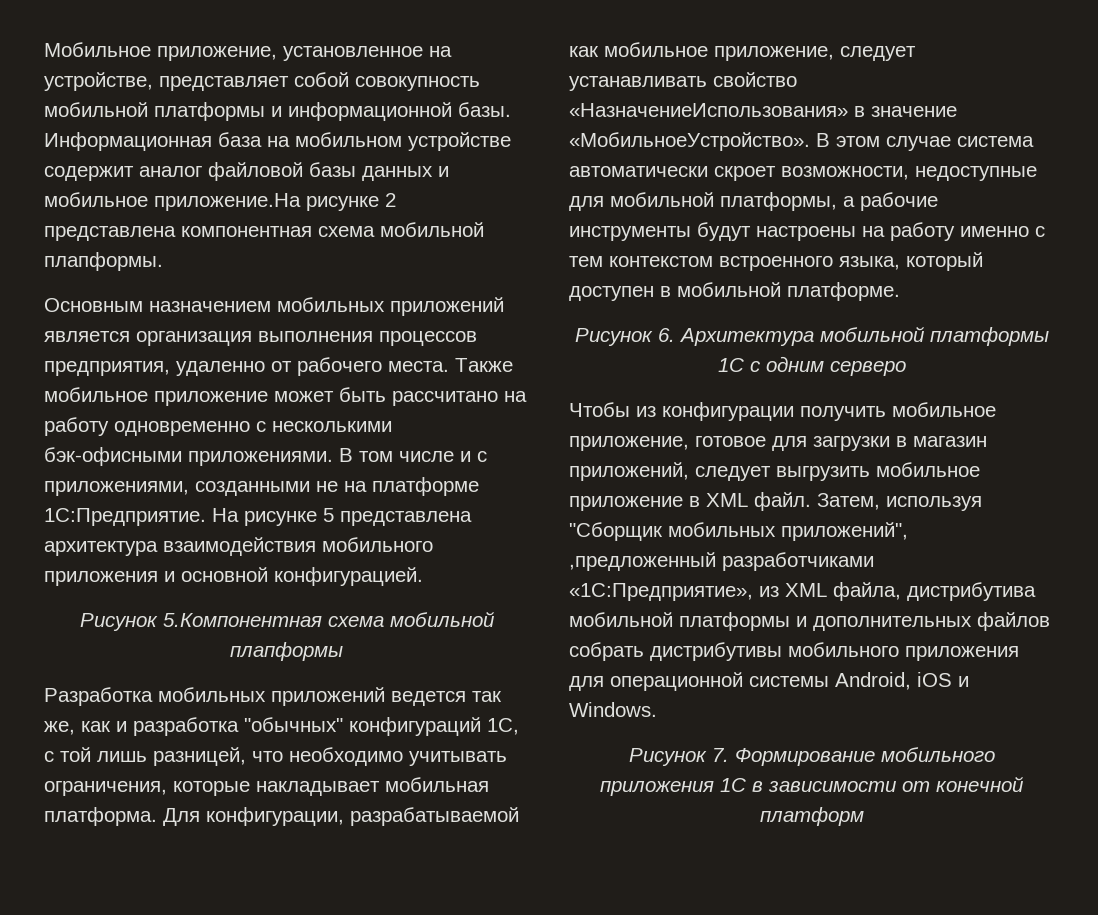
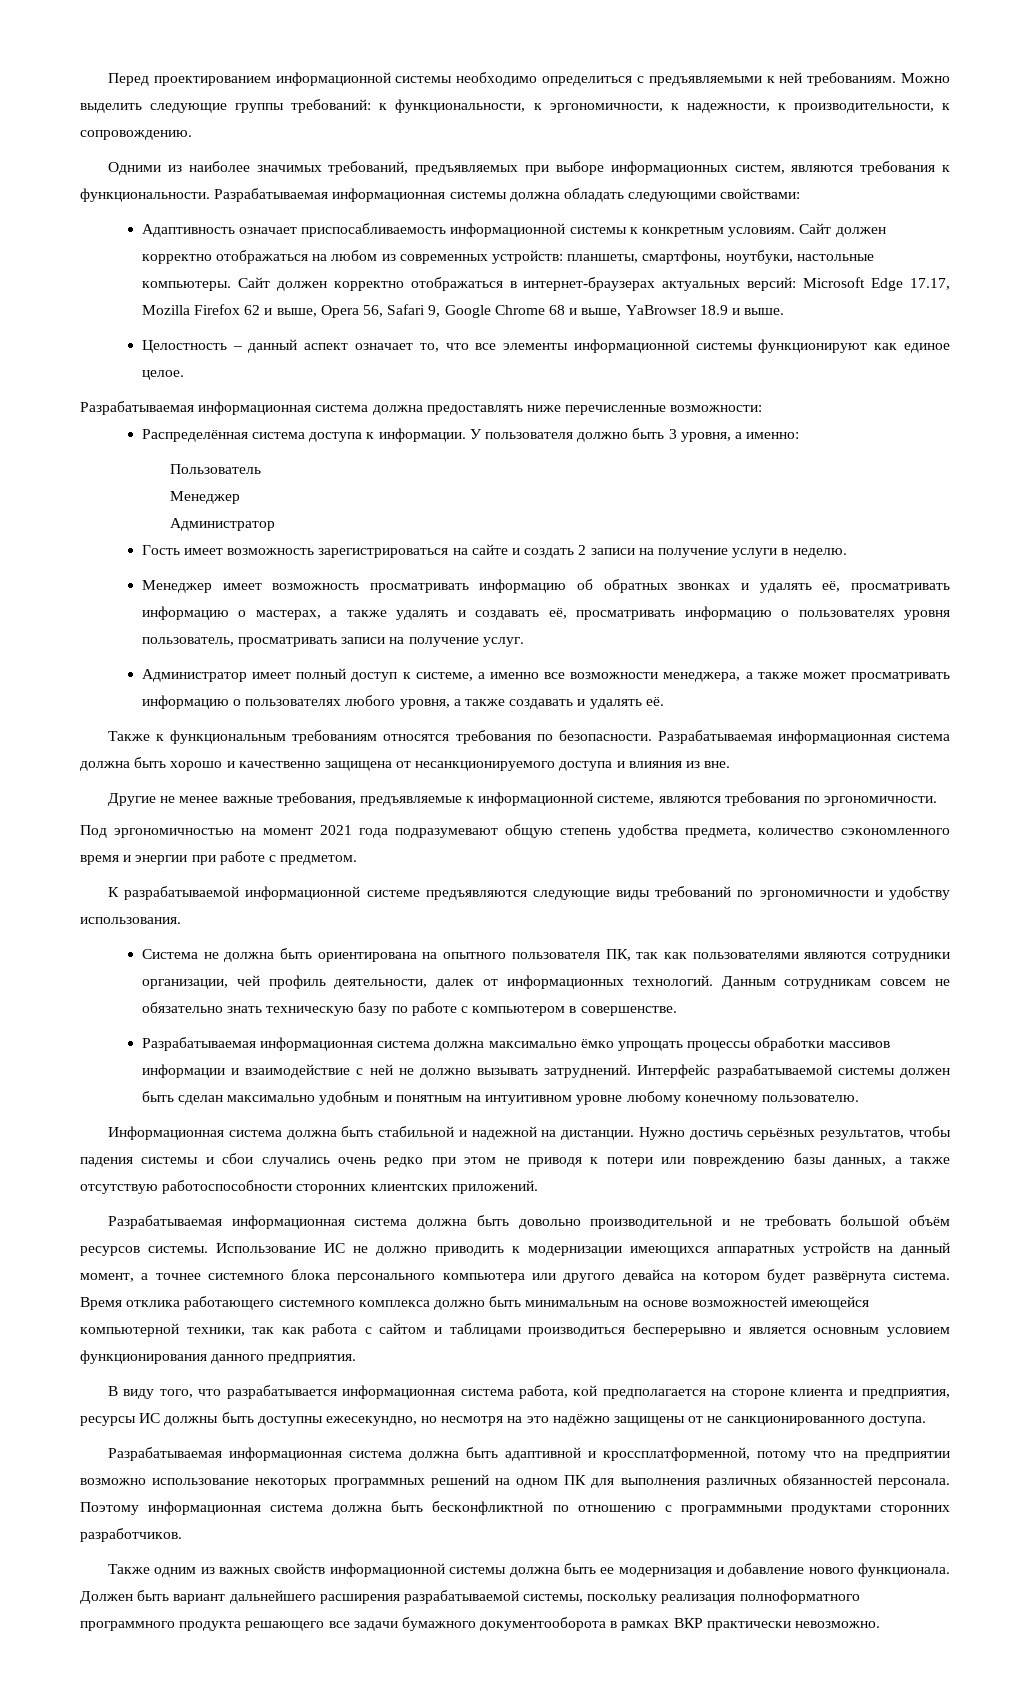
- Мобильное приложение, установленное на устройстве, представляет собой совокупность мобильной платформы и информационной базы. Информационная база на мобильном устройстве содержит аналог файловой базы данных и мобильное приложение.На рисунке 2 представлена компонентная схема мобильной плапформы.
- Основным назначением мобильных приложений является организация выполнения процессов предприятия, удаленно от рабочего места. Также мобильное приложение может быть рассчитано на работу одновременно с несколькими бэк-офисными приложениями. В том числе и с приложениями, созданными не на платформе 1С:Предприятие. На рисунке 5 представлена архитектура взаимодействия мобильного приложения и основной конфигурацией.
- Рисунок 5.Компонентная схема мобильной плапформы
- Разработка мобильных приложений ведется так же, как и разработка "обычных" конфигураций 1С, с той лишь разницей, что необходимо учитывать ограничения, которые накладывает мобильная платформа. Для конфигурации, разрабатываемой как мобильное приложение, следует устанавливать свойство «НазначениеИспользования» в значение «МобильноеУстройство». В этом случае система автоматически скроет возможности, недоступные для мобильной платформы, а рабочие инструменты будут настроены на работу именно с тем контекстом встроенного языка, который доступен в мобильной платформе.
- Рисунок 6. Архитектура мобильной платформы 1С с одним серверо
- Чтобы из конфигурации получить мобильное приложение, готовое для загрузки в магазин приложений, следует выгрузить мобильное приложение в XML файл. Затем, используя "Сборщик мобильных приложений", ,предложенный разработчиками «1С:Предприятие», из XML файла, дистрибутива мобильной платформы и дополнительных файлов собрать дистрибутивы мобильного приложения для операционной системы Android, iOS и Windows.
- Рисунок 7. Формирование мобильного приложения 1С в зависимости от конечной платформ
+ Перед проектированием информационной системы необходимо определиться с предъявляемыми к ней требованиям. Можно выделить следующие группы требований: к функциональности, к эргономичности, к надежности, к производительности, к сопровождению.
+ Одними из наиболее значимых требований, предъявляемых при выборе информационных систем, являются требования к функциональности. Разрабатываемая информационная системы должна обладать следующими свойствами:
+ Адаптивность означает приспосабливаемость информационной системы к конкретным условиям. Сайт должен корректно отображаться на любом из современных устройств: планшеты, смартфоны, ноутбуки, настольные компьютеры. Сайт должен корректно отображаться в интернет-браузерах актуальных версий: Microsoft Edge 17.17, Mozilla Firefox 62 и выше, Opera 56, Safari 9, Google Chrome 68 и выше, YaBrowser 18.9 и выше.
+ Целостность – данный аспект означает то, что все элементы информационной системы функционируют как единое целое.
+ Разрабатываемая информационная система должна предоставлять ниже перечисленные возможности:
+ Распределённая система доступа к информации. У пользователя должно быть 3 уровня, а именно:
+ Пользователь
+ Менеджер
+ Администратор
+ Гость имеет возможность зарегистрироваться на сайте и создать 2 записи на получение услуги в неделю.
+ Менеджер имеет возможность просматривать информацию об обратных звонках и удалять её, просматривать информацию о мастерах, а также удалять и создавать её, просматривать информацию о пользователях уровня пользователь, просматривать записи на получение услуг.
+ Администратор имеет полный доступ к системе, а именно все возможности менеджера, а также может просматривать информацию о пользователях любого уровня, а также создавать и удалять её.
+ Также к функциональным требованиям относятся требования по безопасности. Разрабатываемая информационная система должна быть хорошо и качественно защищена от несанкционируемого доступа и влияния из вне.
+ Другие не менее важные требования, предъявляемые к информационной системе, являются требования по эргономичности.
+ Под эргономичностью на момент 2021 года подразумевают общую степень удобства предмета, количество сэкономленного время и энергии при работе с предметом.
+ К разрабатываемой информационной системе предъявляются следующие виды требований по эргономичности и удобству использования.
+ Система не должна быть ориентирована на опытного пользователя ПК, так как пользователями являются сотрудники организации, чей профиль деятельности, далек от информационных технологий. Данным сотрудникам совсем не обязательно знать техническую базу по работе с компьютером в совершенстве.
+ Разрабатываемая информационная система должна максимально ёмко упрощать процессы обработки массивов информации и взаимодействие с ней не должно вызывать затруднений. Интерфейс разрабатываемой системы должен быть сделан максимально удобным и понятным на интуитивном уровне любому конечному пользователю.
+ Информационная система должна быть стабильной и надежной на дистанции. Нужно достичь серьёзных результатов, чтобы падения системы и сбои случались очень редко при этом не приводя к потери или повреждению базы данных, а также отсутствую работоспособности сторонних клиентских приложений.
+ Разрабатываемая информационная система должна быть довольно производительной и не требовать большой объём ресурсов системы. Использование ИС не должно приводить к модернизации имеющихся аппаратных устройств на данный момент, а точнее системного блока персонального компьютера или другого девайса на котором будет развёрнута система. Время отклика работающего системного комплекса должно быть минимальным на основе возможностей имеющейся компьютерной техники, так как работа с сайтом и таблицами производиться бесперерывно и является основным условием функционирования данного предприятия.
+ В виду того, что разрабатывается информационная система работа, кой предполагается на стороне клиента и предприятия, ресурсы ИС должны быть доступны ежесекундно, но несмотря на это надёжно защищены от не санкционированного доступа.
+ Разрабатываемая информационная система должна быть адаптивной и кроссплатформенной, потому что на предприятии возможно использование некоторых программных решений на одном ПК для выполнения различных обязанностей персонала. Поэтому информационная система должна быть бесконфликтной по отношению с программными продуктами сторонних разработчиков.
+ Также одним из важных свойств информационной системы должна быть ее модернизация и добавление нового функционала. Должен быть вариант дальнейшего расширения разрабатываемой системы, поскольку реализация полноформатного программного продукта решающего все задачи бумажного документооборота в рамках ВКР практически невозможно.

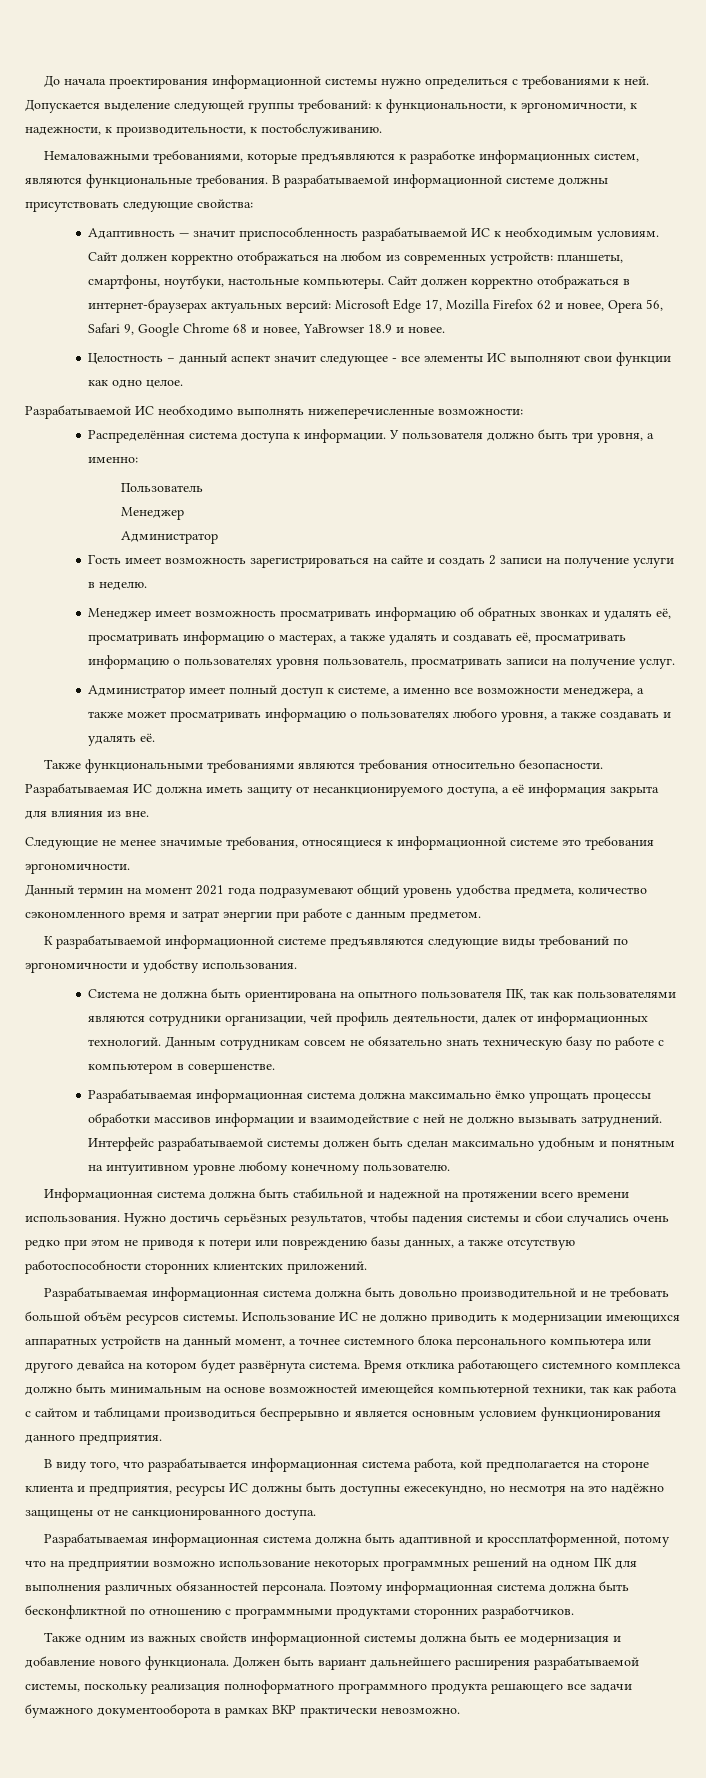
- Перед проектированием информационной системы необходимо определиться с предъявляемыми к ней требованиям. Можно выделить следующие группы требований: к функциональности, к эргономичности, к надежности, к производительности, к сопровождению.
- Одними из наиболее значимых требований, предъявляемых при выборе информационных систем, являются требования к функциональности. Разрабатываемая информационная системы должна обладать следующими свойствами:
- Адаптивность означает приспосабливаемость информационной системы к конкретным условиям.
+ До начала проектирования информационной системы нужно определиться с требованиями к ней. Допускается выделение следующей группы требований: к функциональности, к эргономичности, к надежности, к производительности, к постобслуживанию.
+ Немаловажными требованиями, которые предъявляются к разработке информационных систем, являются функциональные требования. В разрабатываемой информационной системе должны присутствовать следующие свойства:
+ Адаптивность — значит приспособленность разрабатываемой ИС к необходимым условиям.
- Сайт должен корректно отображаться в интернет-браузерах актуальных версий: Microsoft Edge 17.17, Mozilla Firefox 62 и выше, Opera 56, Safari 9, Google Chrome 68 и выше, YaBrowser 18.9 и выше.
+ Сайт должен корректно отображаться в интернет-браузерах актуальных версий: Microsoft Edge 17, Mozilla Firefox 62 и новее, Opera 56, Safari 9, Google Chrome 68 и новее, YaBrowser 18.9 и новее.
- Целостность – данный аспект означает то, что все элементы информационной системы функционируют как единое целое.
- Разрабатываемая информационная система должна предоставлять ниже перечисленные возможности:
+ Целостность – данный аспект значит следующее - все элементы ИС выполняют свои функции как одно целое.
+ Разрабатываемой ИС необходимо выполнять нижеперечисленные возможности:
- У пользователя должно быть 3 уровня, а именно:
+ У пользователя должно быть три уровня, а именно:
- Также к функциональным требованиям относятся требования по безопасности. Разрабатываемая информационная система должна быть хорошо и качественно защищена от несанкционируемого доступа и влияния из вне.
+ Также функциональными требованиями являются требования относительно безопасности. Разрабатываемая ИС должна иметь защиту от несанкционируемого доступа, а её информация закрыта для влияния из вне.
- Другие не менее важные требования, предъявляемые к информационной системе, являются требования по эргономичности.
+ Следующие не менее значимые требования, относящиеся к информационной системе это требования эргономичности.
- Под эргономичностью на момент 2021 года подразумевают общую степень удобства предмета, количество сэкономленного время и энергии при работе с предметом.
+ Данный термин на момент 2021 года подразумевают общий уровень удобства предмета, количество сэкономленного время и затрат энергии при работе с данным предметом.
- Информационная система должна быть стабильной и надежной на дистанции.
+ Информационная система должна быть стабильной и надежной на протяжении всего времени использования.
- Время отклика работающего системного комплекса должно быть минимальным на основе возможностей имеющейся компьютерной техники, так как работа с сайтом и таблицами производиться бесперерывно и является основным условием функционирования данного предприятия.
+ Время отклика работающего системного комплекса должно быть минимальным на основе возможностей имеющейся компьютерной техники, так как работа с сайтом и таблицами производиться беспрерывно и является основным условием функционирования данного предприятия.

